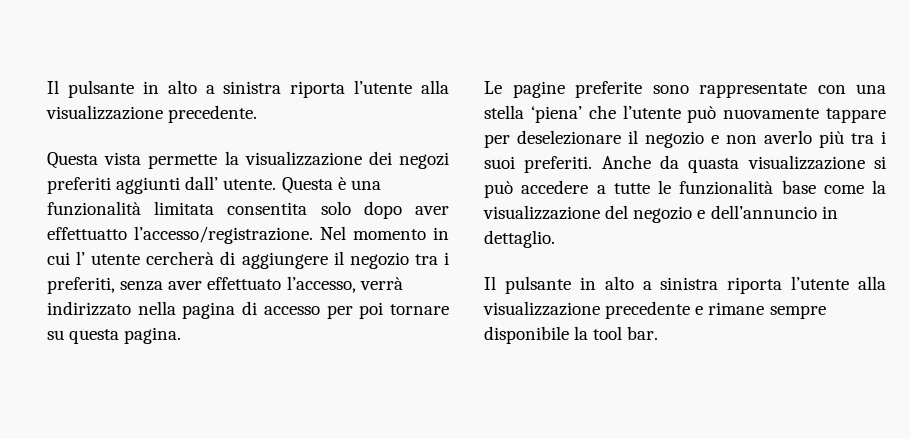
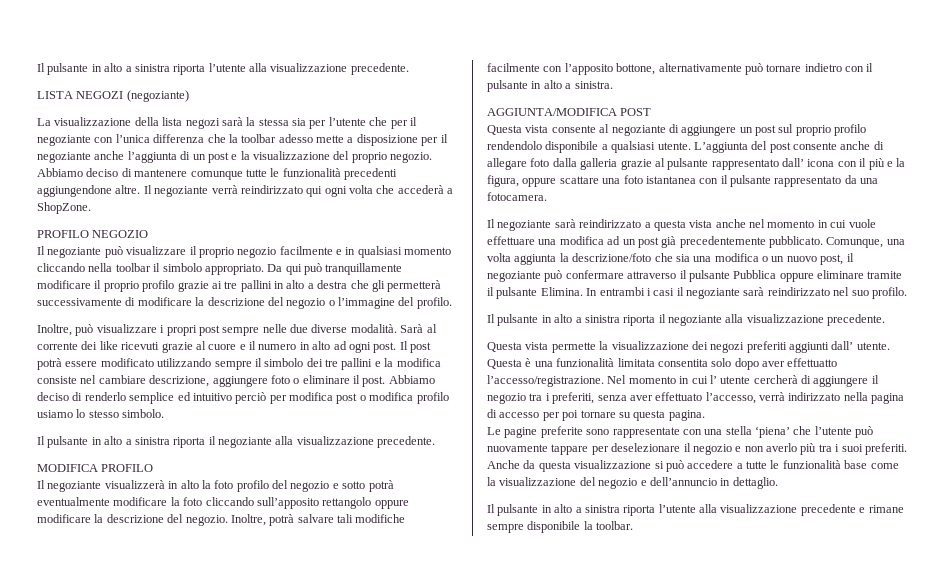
+ LISTA NEGOZI (negoziante)
+ La visualizzazione della lista negozi sarà la stessa sia per l’utente che per il negoziante con l’unica differenza che la toolbar adesso mette a disposizione per il negoziante anche l’aggiunta di un post e la visualizzazione del proprio negozio. Abbiamo deciso di mantenere comunque tutte le funzionalità precedenti aggiungendone altre. Il negoziante verrà reindirizzato qui ogni volta che accederà a ShopZone.
+ PROFILO NEGOZIO
+ Il negoziante può visualizzare il proprio negozio facilmente e in qualsiasi momento cliccando nella toolbar il simbolo appropriato. Da qui può tranquillamente modificare il proprio profilo grazie ai tre pallini in alto a destra che gli permetterà successivamente di modificare la descrizione del negozio o l’immagine del profilo.
+ Inoltre, può visualizzare i propri post sempre nelle due diverse modalità. Sarà al corrente dei like ricevuti grazie al cuore e il numero in alto ad ogni post. Il post potrà essere modificato utilizzando sempre il simbolo dei tre pallini e la modifica consiste nel cambiare descrizione, aggiungere foto o eliminare il post. Abbiamo deciso di renderlo semplice ed intuitivo perciò per modifica post o modifica profilo usiamo lo stesso simbolo.
+ Il pulsante in alto a sinistra riporta il negoziante alla visualizzazione precedente.
+ MODIFICA PROFILO
+ Il negoziante visualizzerà in alto la foto profilo del negozio e sotto potrà eventualmente modificare la foto cliccando sull’apposito rettangolo oppure modificare la descrizione del negozio. Inoltre, potrà salvare tali modifiche facilmente con l’apposito bottone, alternativamente può tornare indietro con il pulsante in alto a sinistra.
+ AGGIUNTA/MODIFICA POST
+ Questa vista consente al negoziante di aggiungere un post sul proprio profilo rendendolo disponibile a qualsiasi utente. L’aggiunta del post consente anche di allegare foto dalla galleria grazie al pulsante rappresentato dall’ icona con il più e la figura, oppure scattare una foto istantanea con il pulsante rappresentato da una fotocamera.
+ Il negoziante sarà reindirizzato a questa vista anche nel momento in cui vuole effettuare una modifica ad un post già precedentemente pubblicato. Comunque, una volta aggiunta la descrizione/foto che sia una modifica o un nuovo post, il negoziante può confermare attraverso il pulsante Pubblica oppure eliminare tramite il pulsante Elimina. In entrambi i casi il negoziante sarà reindirizzato nel suo profilo.
+ Il pulsante in alto a sinistra riporta il negoziante alla visualizzazione precedente.
- Anche da quasta visualizzazione si può accedere a tutte le funzionalità base come la visualizzazione del negozio e dell’annuncio in dettaglio.
+ Anche da questa visualizzazione si può accedere a tutte le funzionalità base come la visualizzazione del negozio e dell’annuncio in dettaglio.
- Il pulsante in alto a sinistra riporta l’utente alla visualizzazione precedente e rimane sempre disponibile la tool bar.
+ Il pulsante in alto a sinistra riporta l’utente alla visualizzazione precedente e rimane sempre disponibile la toolbar.

